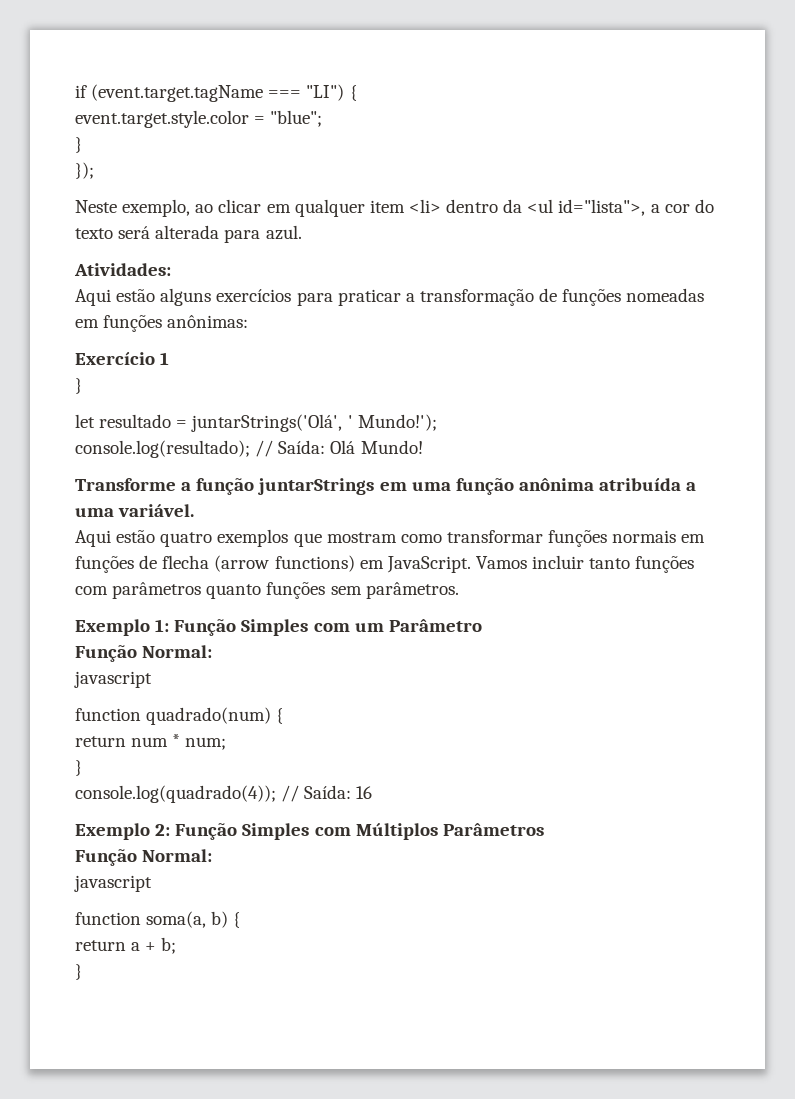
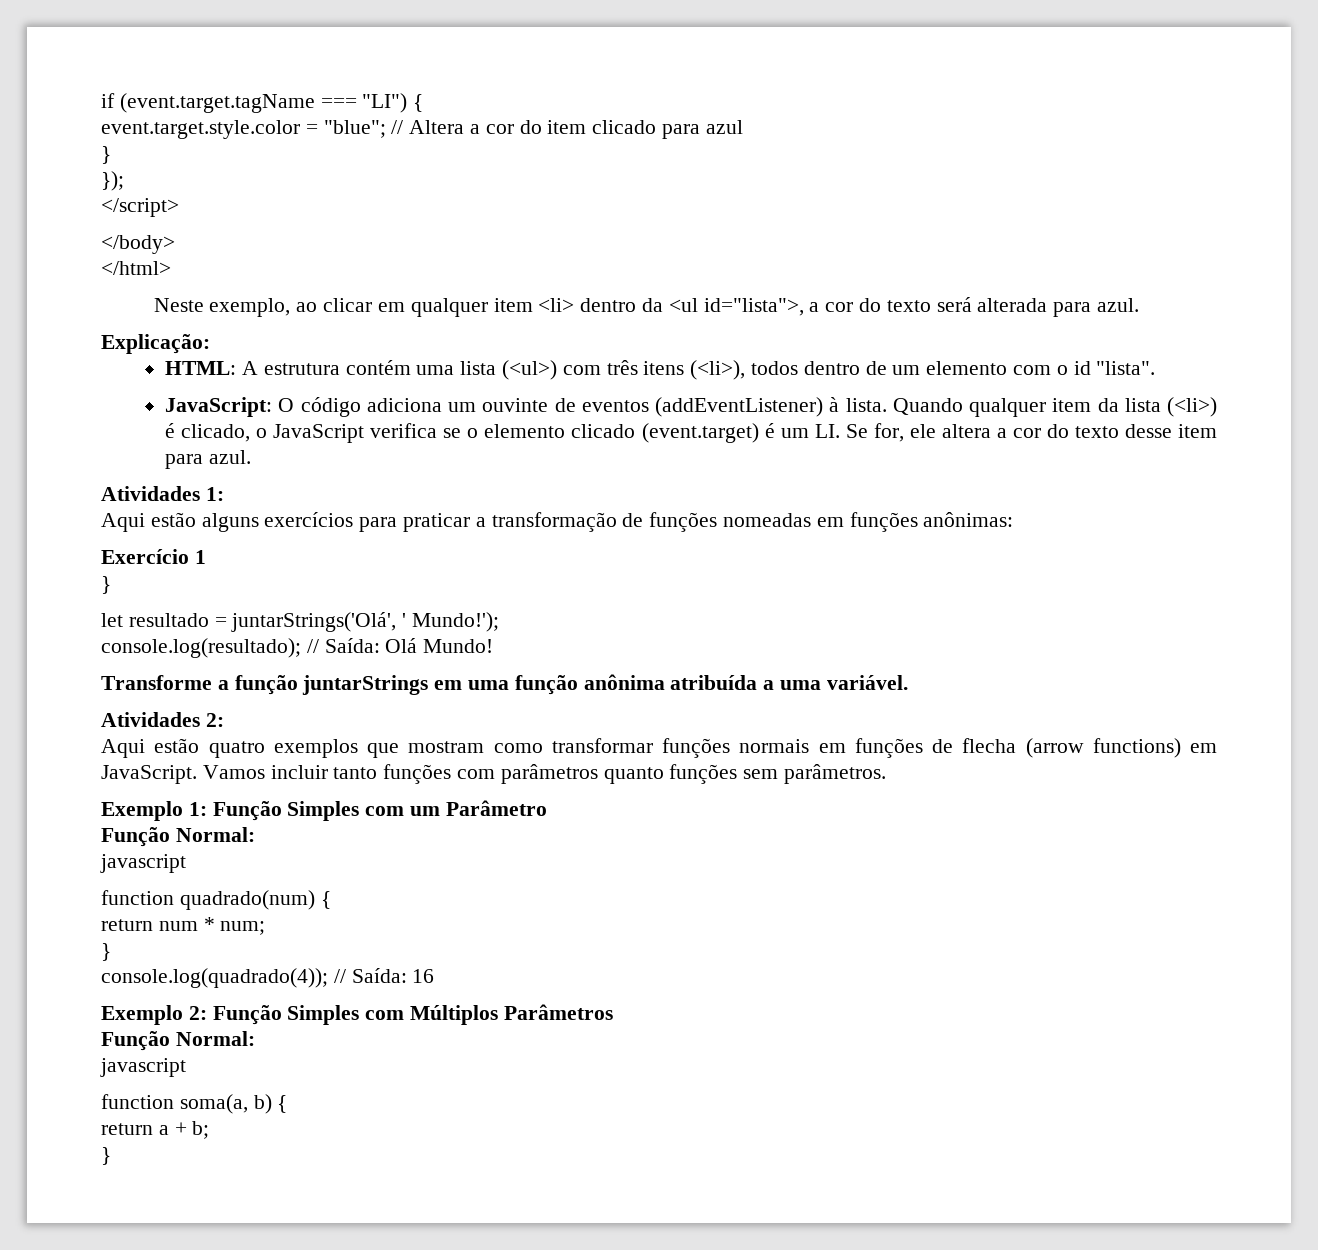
- event.target.style.color = "blue";
+ event.target.style.color = "blue"; // Altera a cor do item clicado para azul
+ </script>
+ </body>
+ </html>
- Atividades:
+ Explicação:
+ HTML: A estrutura contém uma lista (<ul>) com três itens (<li>), todos dentro de um elemento com o id "lista".
+ JavaScript: O código adiciona um ouvinte de eventos (addEventListener) à lista. Quando qualquer item da lista (<li>) é clicado, o JavaScript verifica se o elemento clicado (event.target) é um LI. Se for, ele altera a cor do texto desse item para azul.
+ Atividades 1:
+ Atividades 2:

